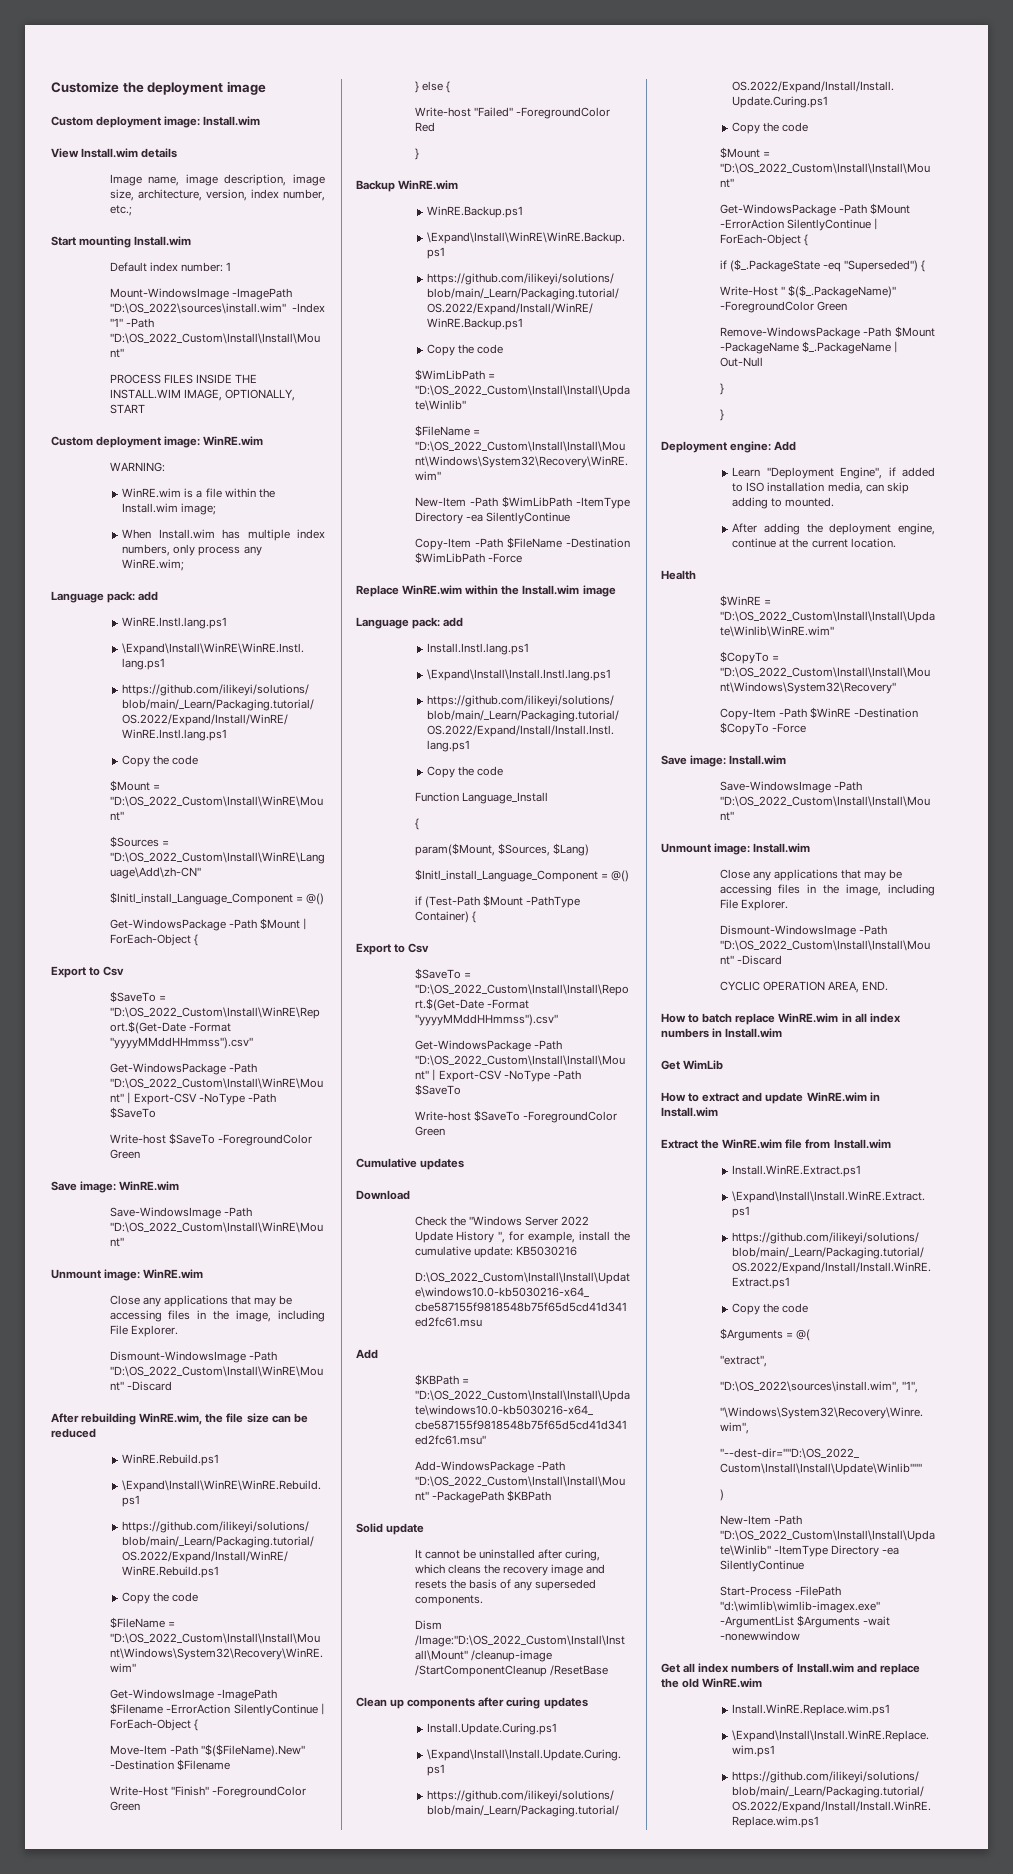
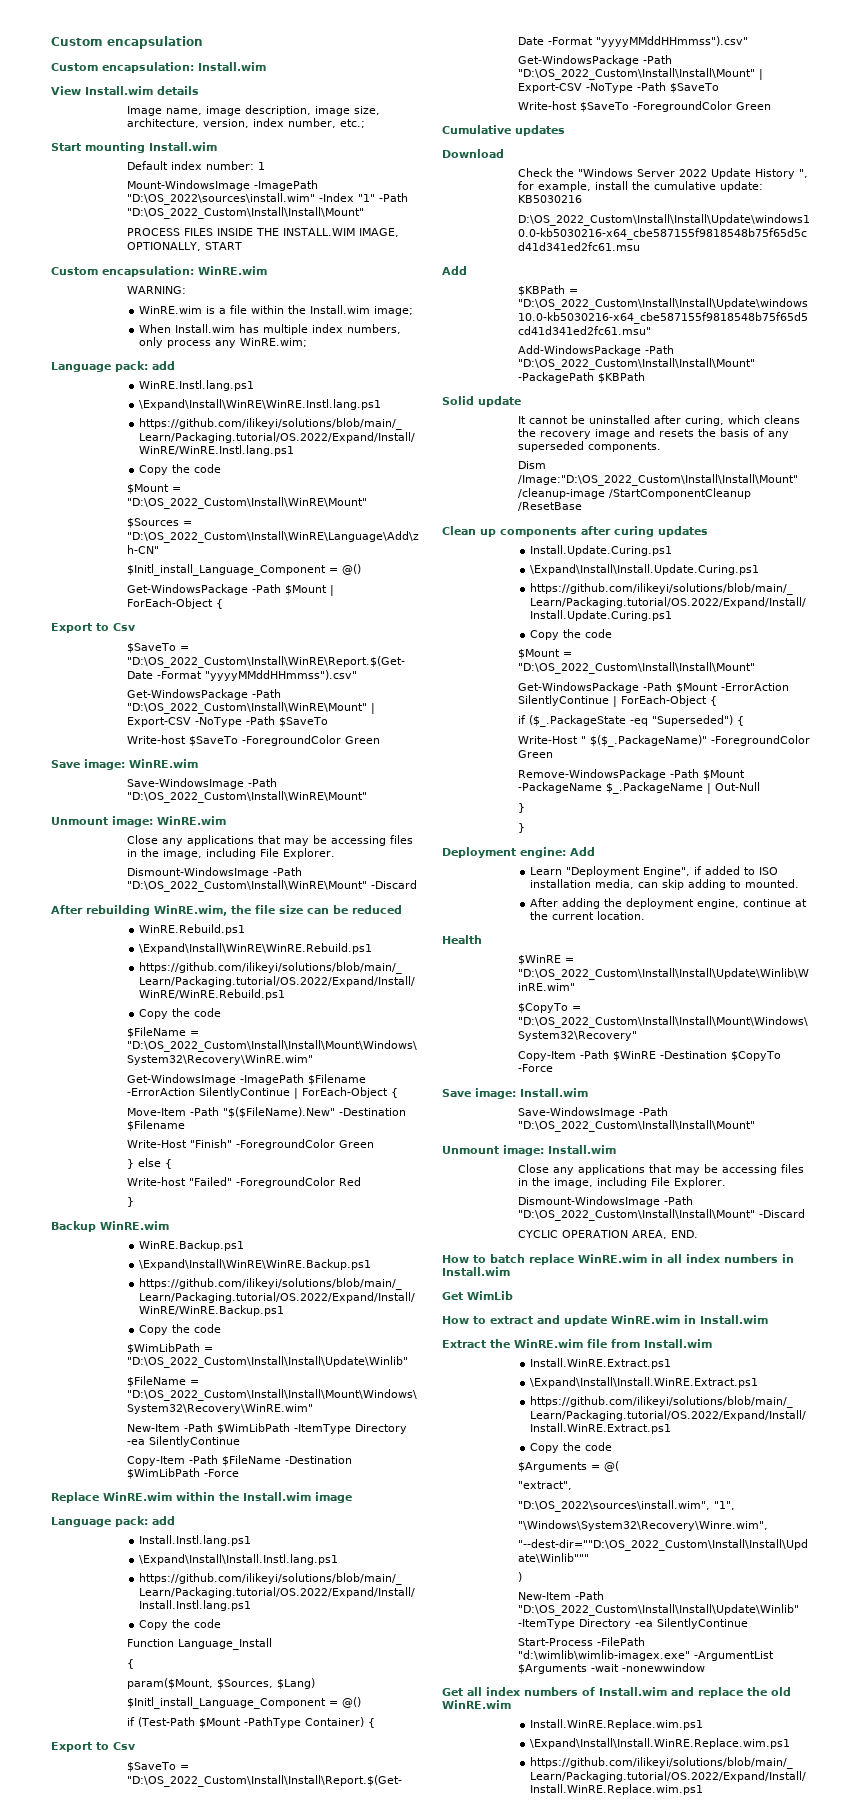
- Customize the deployment image
- Custom deployment image: Install.wim
+ Custom encapsulation
+ Custom encapsulation: Install.wim
- Custom deployment image: WinRE.wim
+ Custom encapsulation: WinRE.wim

